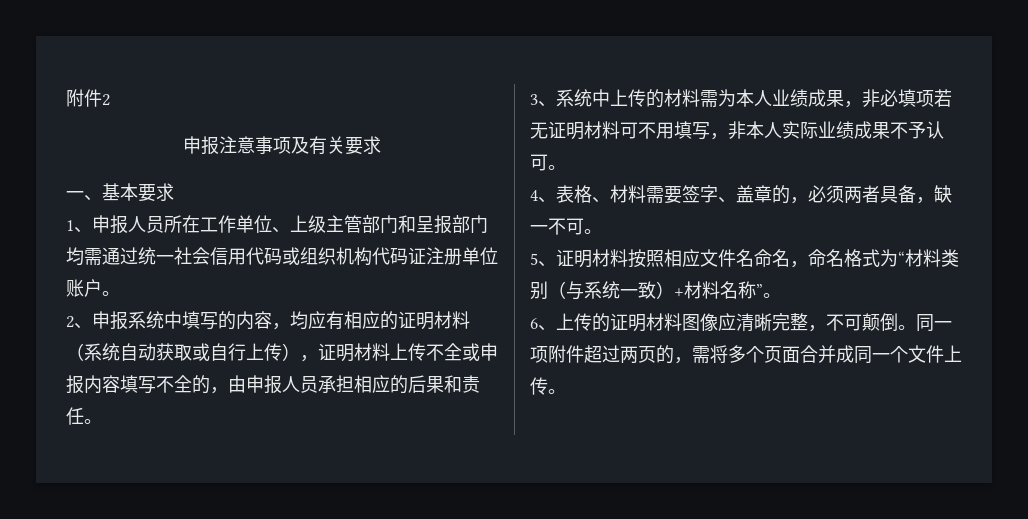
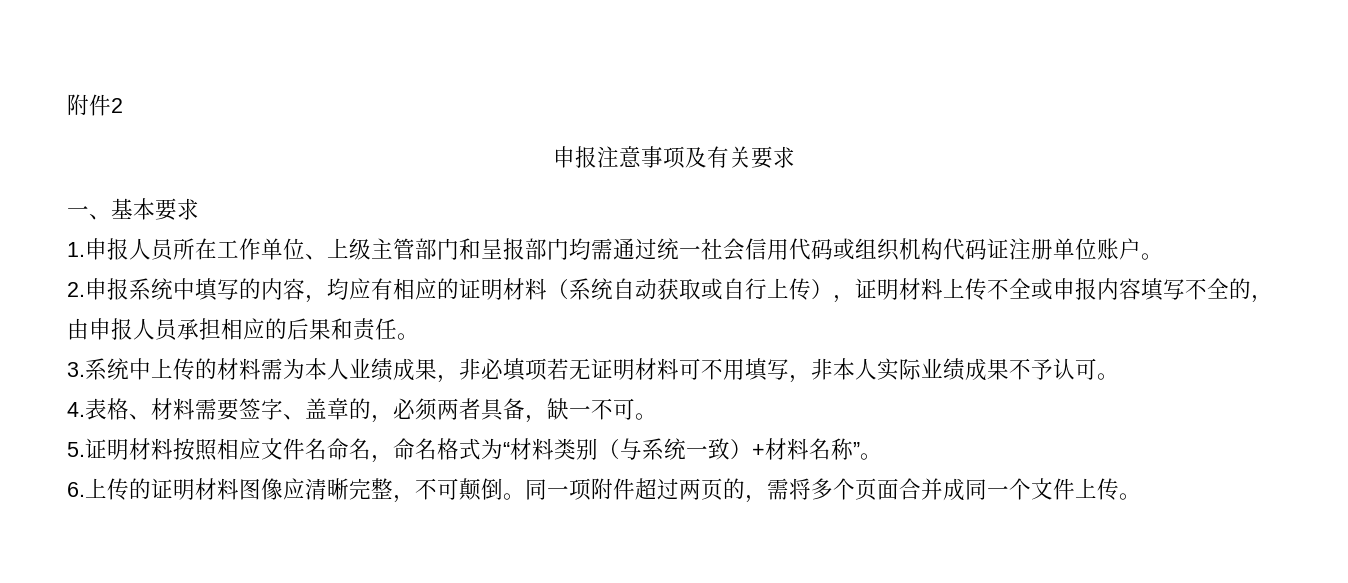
- 1、申报人员所在工作单位、上级主管部门和呈报部门均需通过统一社会信用代码或组织机构代码证注册单位账户。
+ 1.申报人员所在工作单位、上级主管部门和呈报部门均需通过统一社会信用代码或组织机构代码证注册单位账户。
- 2、申报系统中填写的内容，均应有相应的证明材料（系统自动获取或自行上传），证明材料上传不全或申报内容填写不全的，由申报人员承担相应的后果和责任。
+ 2.申报系统中填写的内容，均应有相应的证明材料（系统自动获取或自行上传），证明材料上传不全或申报内容填写不全的，由申报人员承担相应的后果和责任。
- 3、系统中上传的材料需为本人业绩成果，非必填项若无证明材料可不用填写，非本人实际业绩成果不予认可。
+ 3.系统中上传的材料需为本人业绩成果，非必填项若无证明材料可不用填写，非本人实际业绩成果不予认可。
- 4、表格、材料需要签字、盖章的，必须两者具备，缺一不可。
+ 4.表格、材料需要签字、盖章的，必须两者具备，缺一不可。
- 5、证明材料按照相应文件名命名，命名格式为“材料类别（与系统一致）+材料名称”。
+ 5.证明材料按照相应文件名命名，命名格式为“材料类别（与系统一致）+材料名称”。
- 6、上传的证明材料图像应清晰完整，不可颠倒。
+ 6.上传的证明材料图像应清晰完整，不可颠倒。

